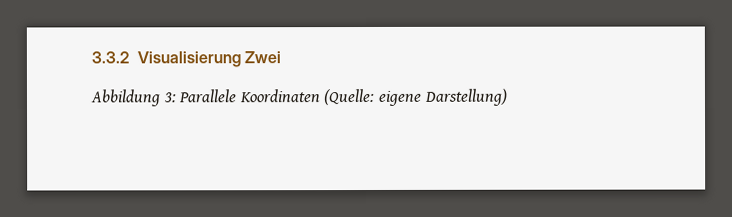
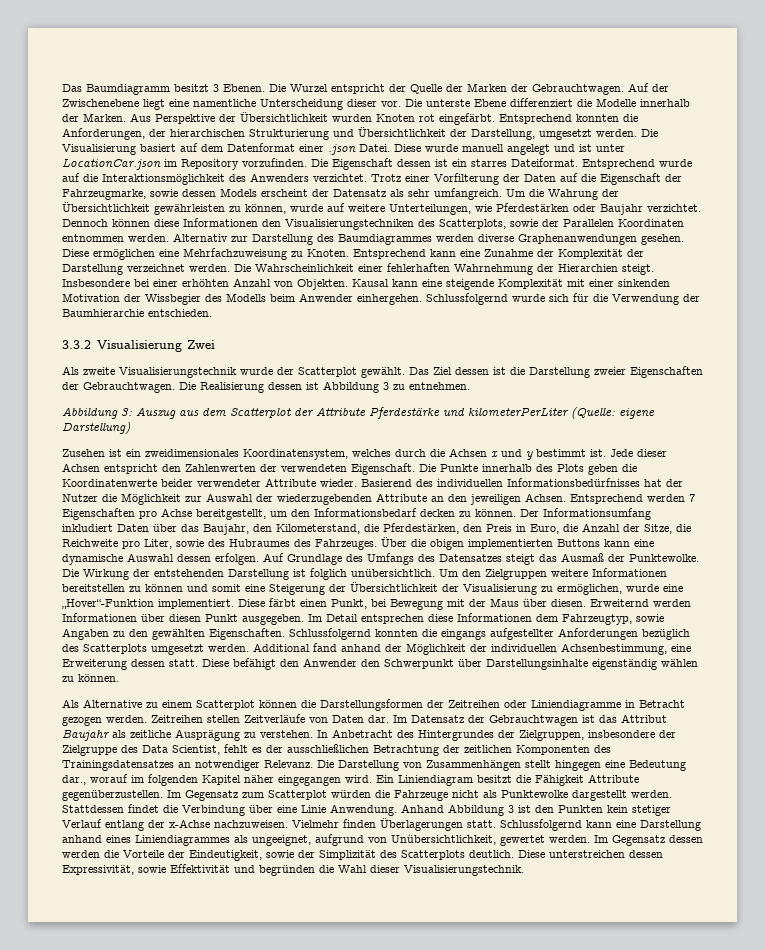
+ Das Baumdiagramm besitzt 3 Ebenen. Die Wurzel entspricht der Quelle der Marken der Gebrauchtwagen. Auf der Zwischenebene liegt eine namentliche Unterscheidung dieser vor. Die unterste Ebene differenziert die Modelle innerhalb der Marken. Aus Perspektive der Übersichtlichkeit wurden Knoten rot eingefärbt. Entsprechend konnten die Anforderungen, der hierarchischen Strukturierung und Übersichtlichkeit der Darstellung, umgesetzt werden. Die Visualisierung basiert auf dem Datenformat einer .json Datei. Diese wurde manuell angelegt und ist unter LocationCar.json im Repository vorzufinden. Die Eigenschaft dessen ist ein starres Dateiformat. Entsprechend wurde auf die Interaktionsmöglichkeit des Anwenders verzichtet. Trotz einer Vorfilterung der Daten auf die Eigenschaft der Fahrzeugmarke, sowie dessen Models erscheint der Datensatz als sehr umfangreich. Um die Wahrung der Übersichtlichkeit gewährleisten zu können, wurde auf weitere Unterteilungen, wie Pferdestärken oder Baujahr verzichtet. Dennoch können diese Informationen den Visualisierungstechniken des Scatterplots, sowie der Parallelen Koordinaten entnommen werden. Alternativ zur Darstellung des Baumdiagrammes werden diverse Graphenanwendungen gesehen. Diese ermöglichen eine Mehrfachzuweisung zu Knoten. Entsprechend kann eine Zunahme der Komplexität der Darstellung verzeichnet werden. Die Wahrscheinlichkeit einer fehlerhaften Wahrnehmung der Hierarchien steigt. Insbesondere bei einer erhöhten Anzahl von Objekten. Kausal kann eine steigende Komplexität mit einer sinkenden Motivation der Wissbegier des Modells beim Anwender einhergehen. Schlussfolgernd wurde sich für die Verwendung der Baumhierarchie entschieden.
  3.3.2 Visualisierung Zwei
- Abbildung 3: Parallele Koordinaten (Quelle: eigene Darstellung)
+ Als zweite Visualisierungstechnik wurde der Scatterplot gewählt. Das Ziel dessen ist die Darstellung zweier Eigenschaften der Gebrauchtwagen. Die Realisierung dessen ist Abbildung 3 zu entnehmen.
+ Abbildung 3: Auszug aus dem Scatterplot der Attribute Pferdestärke und kilometerPerLiter (Quelle: eigene Darstellung)
+ Zusehen ist ein zweidimensionales Koordinatensystem, welches durch die Achsen x und y bestimmt ist. Jede dieser Achsen entspricht den Zahlenwerten der verwendeten Eigenschaft. Die Punkte innerhalb des Plots geben die Koordinatenwerte beider verwendeter Attribute wieder. Basierend des individuellen Informationsbedürfnisses hat der Nutzer die Möglichkeit zur Auswahl der wiederzugebenden Attribute an den jeweiligen Achsen. Entsprechend werden 7 Eigenschaften pro Achse bereitgestellt, um den Informationsbedarf decken zu können. Der Informationsumfang inkludiert Daten über das Baujahr, den Kilometerstand, die Pferdestärken, den Preis in Euro, die Anzahl der Sitze, die Reichweite pro Liter, sowie des Hubraumes des Fahrzeuges. Über die obigen implementierten Buttons kann eine dynamische Auswahl dessen erfolgen. Auf Grundlage des Umfangs des Datensatzes steigt das Ausmaß der Punktewolke. Die Wirkung der entstehenden Darstellung ist folglich unübersichtlich. Um den Zielgruppen weitere Informationen bereitstellen zu können und somit eine Steigerung der Übersichtlichkeit der Visualisierung zu ermöglichen, wurde eine „Hover“-Funktion implementiert. Diese färbt einen Punkt, bei Bewegung mit der Maus über diesen. Erweiternd werden Informationen über diesen Punkt ausgegeben. Im Detail entsprechen diese Informationen dem Fahrzeugtyp, sowie Angaben zu den gewählten Eigenschaften. Schlussfolgernd konnten die eingangs aufgestellter Anforderungen bezüglich des Scatterplots umgesetzt werden. Additional fand anhand der Möglichkeit der individuellen Achsenbestimmung, eine Erweiterung dessen statt. Diese befähigt den Anwender den Schwerpunkt über Darstellungsinhalte eigenständig wählen zu können.
+ Als Alternative zu einem Scatterplot können die Darstellungsformen der Zeitreihen oder Liniendiagramme in Betracht gezogen werden. Zeitreihen stellen Zeitverläufe von Daten dar. Im Datensatz der Gebrauchtwagen ist das Attribut Baujahr als zeitliche Ausprägung zu verstehen. In Anbetracht des Hintergrundes der Zielgruppen, insbesondere der Zielgruppe des Data Scientist, fehlt es der ausschließlichen Betrachtung der zeitlichen Komponenten des Trainingsdatensatzes an notwendiger Relevanz. Die Darstellung von Zusammenhängen stellt hingegen eine Bedeutung dar., worauf im folgenden Kapitel näher eingegangen wird. Ein Liniendiagram besitzt die Fähigkeit Attribute gegenüberzustellen. Im Gegensatz zum Scatterplot würden die Fahrzeuge nicht als Punktewolke dargestellt werden. Stattdessen findet die Verbindung über eine Linie Anwendung. Anhand Abbildung 3 ist den Punkten kein stetiger Verlauf entlang der x-Achse nachzuweisen. Vielmehr finden Überlagerungen statt. Schlussfolgernd kann eine Darstellung anhand eines Liniendiagrammes als ungeeignet, aufgrund von Unübersichtlichkeit, gewertet werden. Im Gegensatz dessen werden die Vorteile der Eindeutigkeit, sowie der Simplizität des Scatterplots deutlich. Diese unterstreichen dessen Expressivität, sowie Effektivität und begründen die Wahl dieser Visualisierungstechnik.

